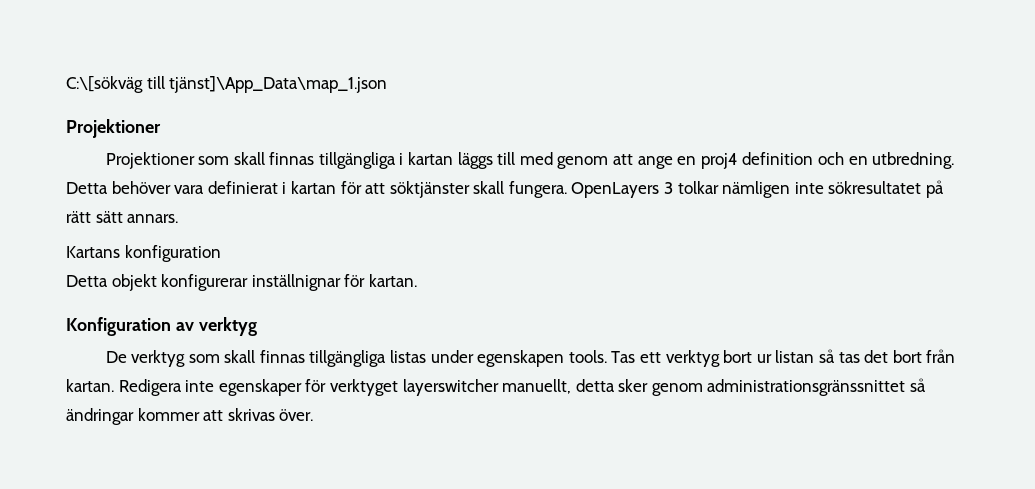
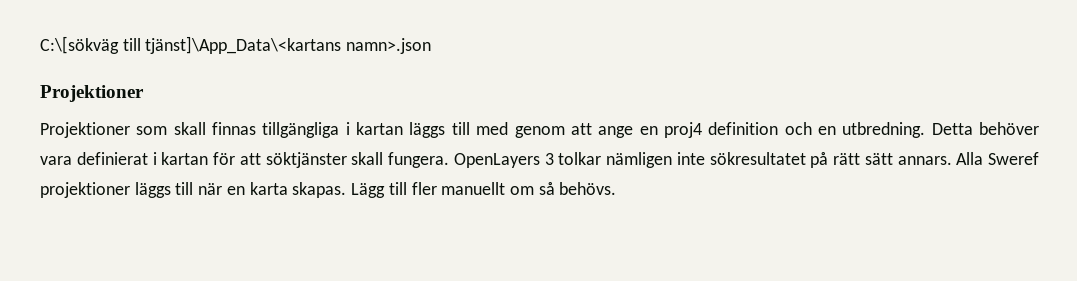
- C:\[sökväg till tjänst]\App_Data\map_1.json
+ C:\[sökväg till tjänst]\App_Data\<kartans namn>.json
- OpenLayers 3 tolkar nämligen inte sökresultatet på rätt sätt annars.
- Kartans konfiguration
- Detta objekt konfigurerar inställnignar för kartan.
- Konfiguration av verktyg
- De verktyg som skall finnas tillgängliga listas under egenskapen tools. Tas ett verktyg bort ur listan så tas det bort från kartan. Redigera inte egenskaper för verktyget layerswitcher manuellt, detta sker genom administrationsgränssnittet så ändringar kommer att skrivas över.
+ OpenLayers 3 tolkar nämligen inte sökresultatet på rätt sätt annars. Alla Sweref projektioner läggs till när en karta skapas. Lägg till fler manuellt om så behövs.

